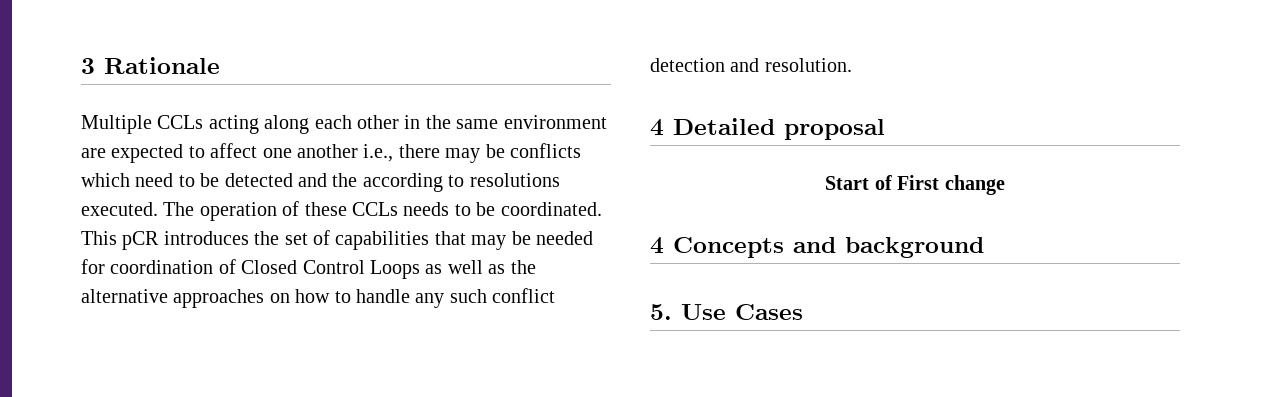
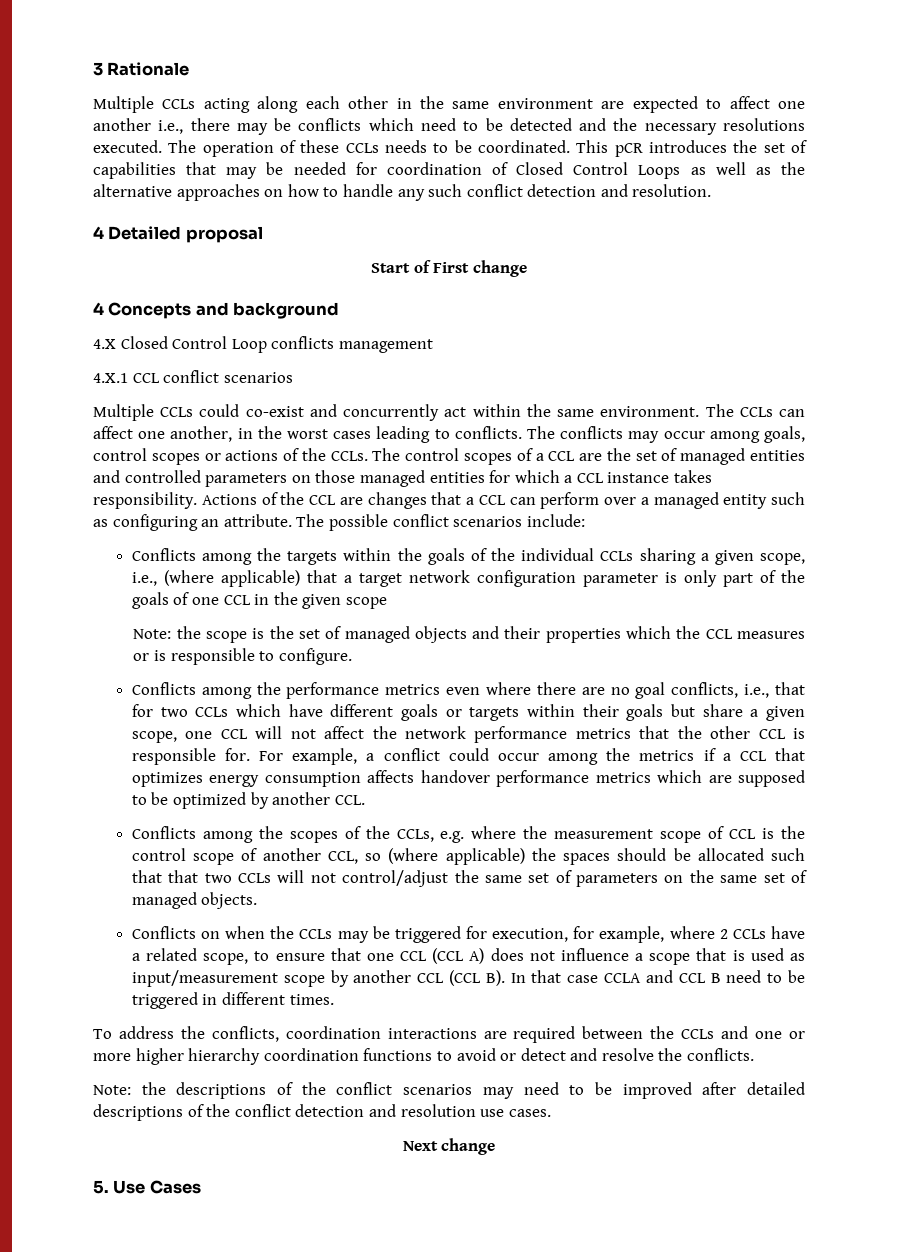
- Multiple CCLs acting along each other in the same environment are expected to affect one another i.e., there may be conflicts which need to be detected and the according to resolutions executed.
+ Multiple CCLs acting along each other in the same environment are expected to affect one another i.e., there may be conflicts which need to be detected and the necessary resolutions executed.
+ 4.X Closed Control Loop conflicts management
+ 4.X.1 CCL conflict scenarios
+ Multiple CCLs could co-exist and concurrently act within the same environment. The CCLs can affect one another, in the worst cases leading to conflicts. The conflicts may occur among goals, control scopes or actions of the CCLs. The control scopes of a CCL are the set of managed entities and controlled parameters on those managed entities for which a CCL instance takes responsibility. Actions of the CCL are changes that a CCL can perform over a managed entity such as configuring an attribute. The possible conflict scenarios include:
+ Conflicts among the targets within the goals of the individual CCLs sharing a given scope, i.e., (where applicable) that a target network configuration parameter is only part of the goals of one CCL in the given scope
+ Note: the scope is the set of managed objects and their properties which the CCL measures or is responsible to configure.
+ Conflicts among the performance metrics even where there are no goal conflicts, i.e., that for two CCLs which have different goals or targets within their goals but share a given scope, one CCL will not affect the network performance metrics that the other CCL is responsible for. For example, a conflict could occur among the metrics if a CCL that optimizes energy consumption affects handover performance metrics which are supposed to be optimized by another CCL.
+ Conflicts among the scopes of the CCLs, e.g. where the measurement scope of CCL is the control scope of another CCL, so (where applicable) the spaces should be allocated such that that two CCLs will not control/adjust the same set of parameters on the same set of managed objects.
+ Conflicts on when the CCLs may be triggered for execution, for example, where 2 CCLs have a related scope, to ensure that one CCL (CCL A) does not influence a scope that is used as input/measurement scope by another CCL (CCL B). In that case CCLA and CCL B need to be triggered in different times.
+ To address the conflicts, coordination interactions are required between the CCLs and one or more higher hierarchy coordination functions to avoid or detect and resolve the conflicts.
+ Note: the descriptions of the conflict scenarios may need to be improved after detailed descriptions of the conflict detection and resolution use cases.
+ Next change

